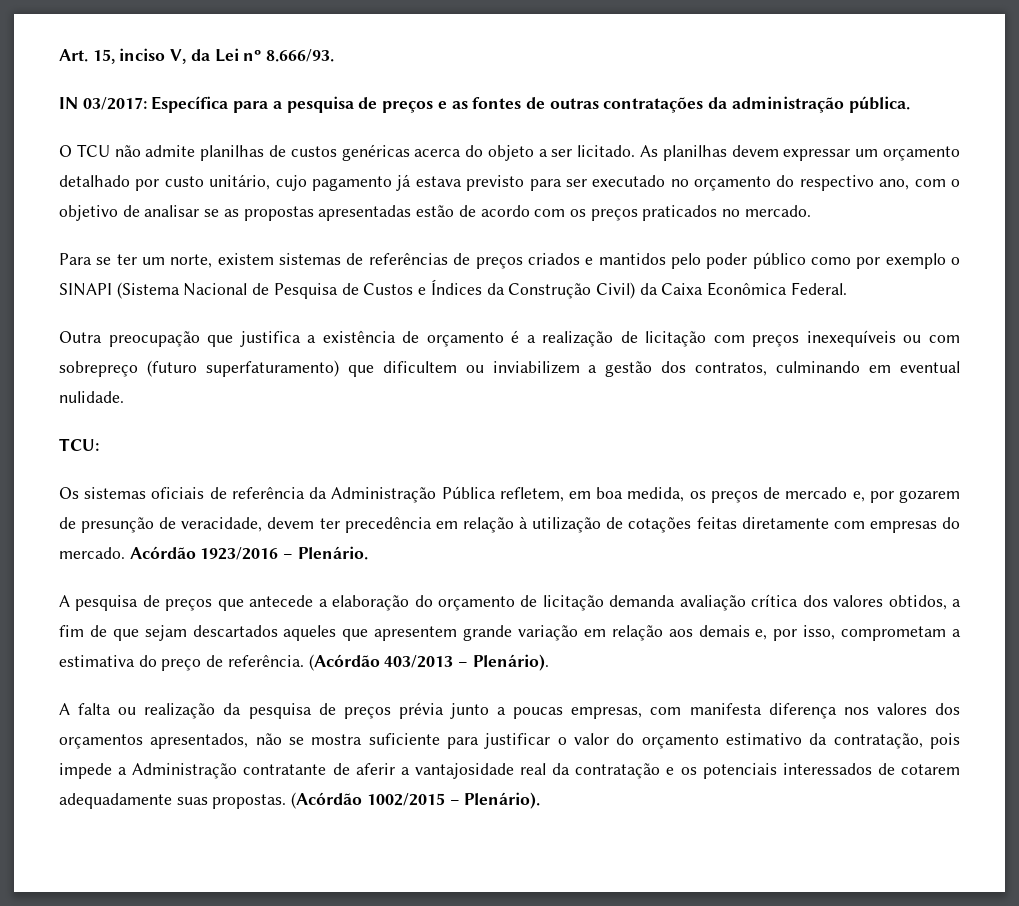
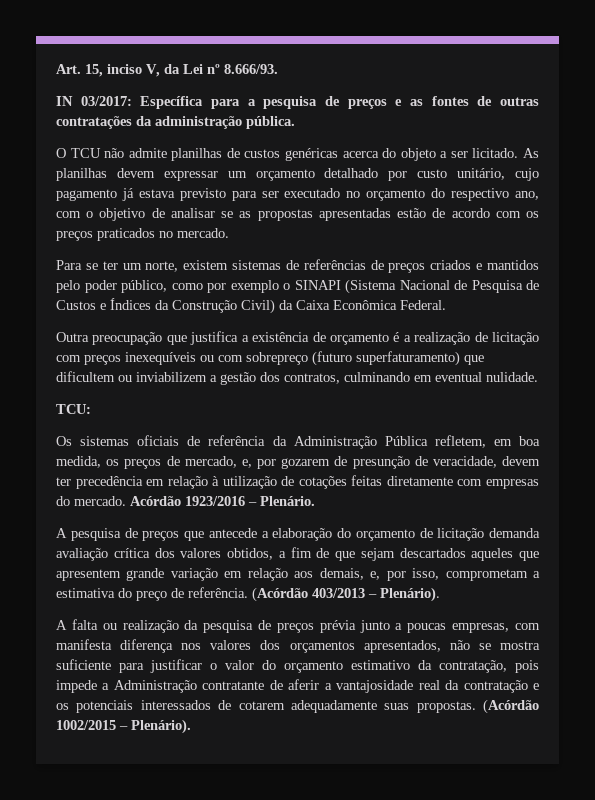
- Para se ter um norte, existem sistemas de referências de preços criados e mantidos pelo poder público como por exemplo o SINAPI (Sistema Nacional de Pesquisa de Custos e Índices da Construção Civil) da Caixa Econômica Federal.
+ Para se ter um norte, existem sistemas de referências de preços criados e mantidos pelo poder público, como por exemplo o SINAPI (Sistema Nacional de Pesquisa de Custos e Índices da Construção Civil) da Caixa Econômica Federal.
- Os sistemas oficiais de referência da Administração Pública refletem, em boa medida, os preços de mercado e, por gozarem de presunção de veracidade, devem ter precedência em relação à utilização de cotações feitas diretamente com empresas do mercado.
+ Os sistemas oficiais de referência da Administração Pública refletem, em boa medida, os preços de mercado, e, por gozarem de presunção de veracidade, devem ter precedência em relação à utilização de cotações feitas diretamente com empresas do mercado.
- A pesquisa de preços que antecede a elaboração do orçamento de licitação demanda avaliação crítica dos valores obtidos, a fim de que sejam descartados aqueles que apresentem grande variação em relação aos demais e, por isso, comprometam a estimativa do preço de referência.
+ A pesquisa de preços que antecede a elaboração do orçamento de licitação demanda avaliação crítica dos valores obtidos, a fim de que sejam descartados aqueles que apresentem grande variação em relação aos demais, e, por isso, comprometam a estimativa do preço de referência.

